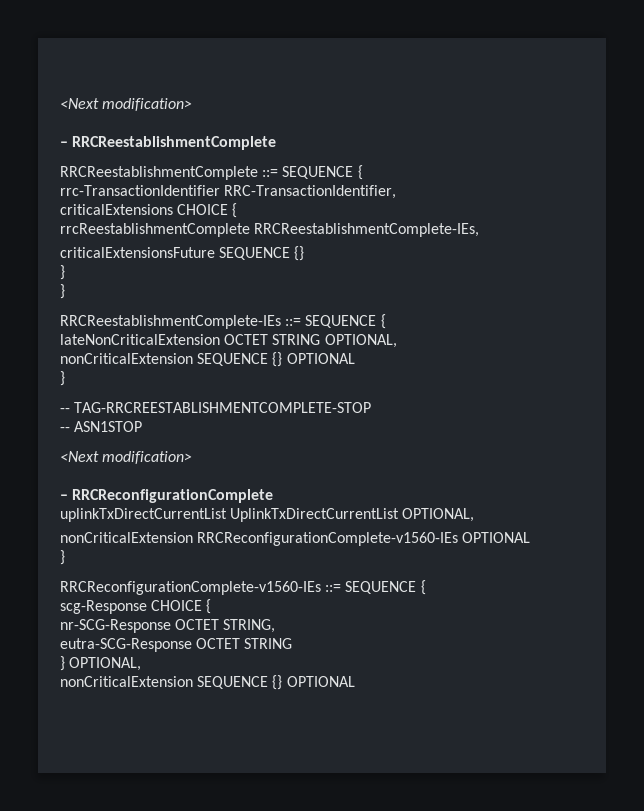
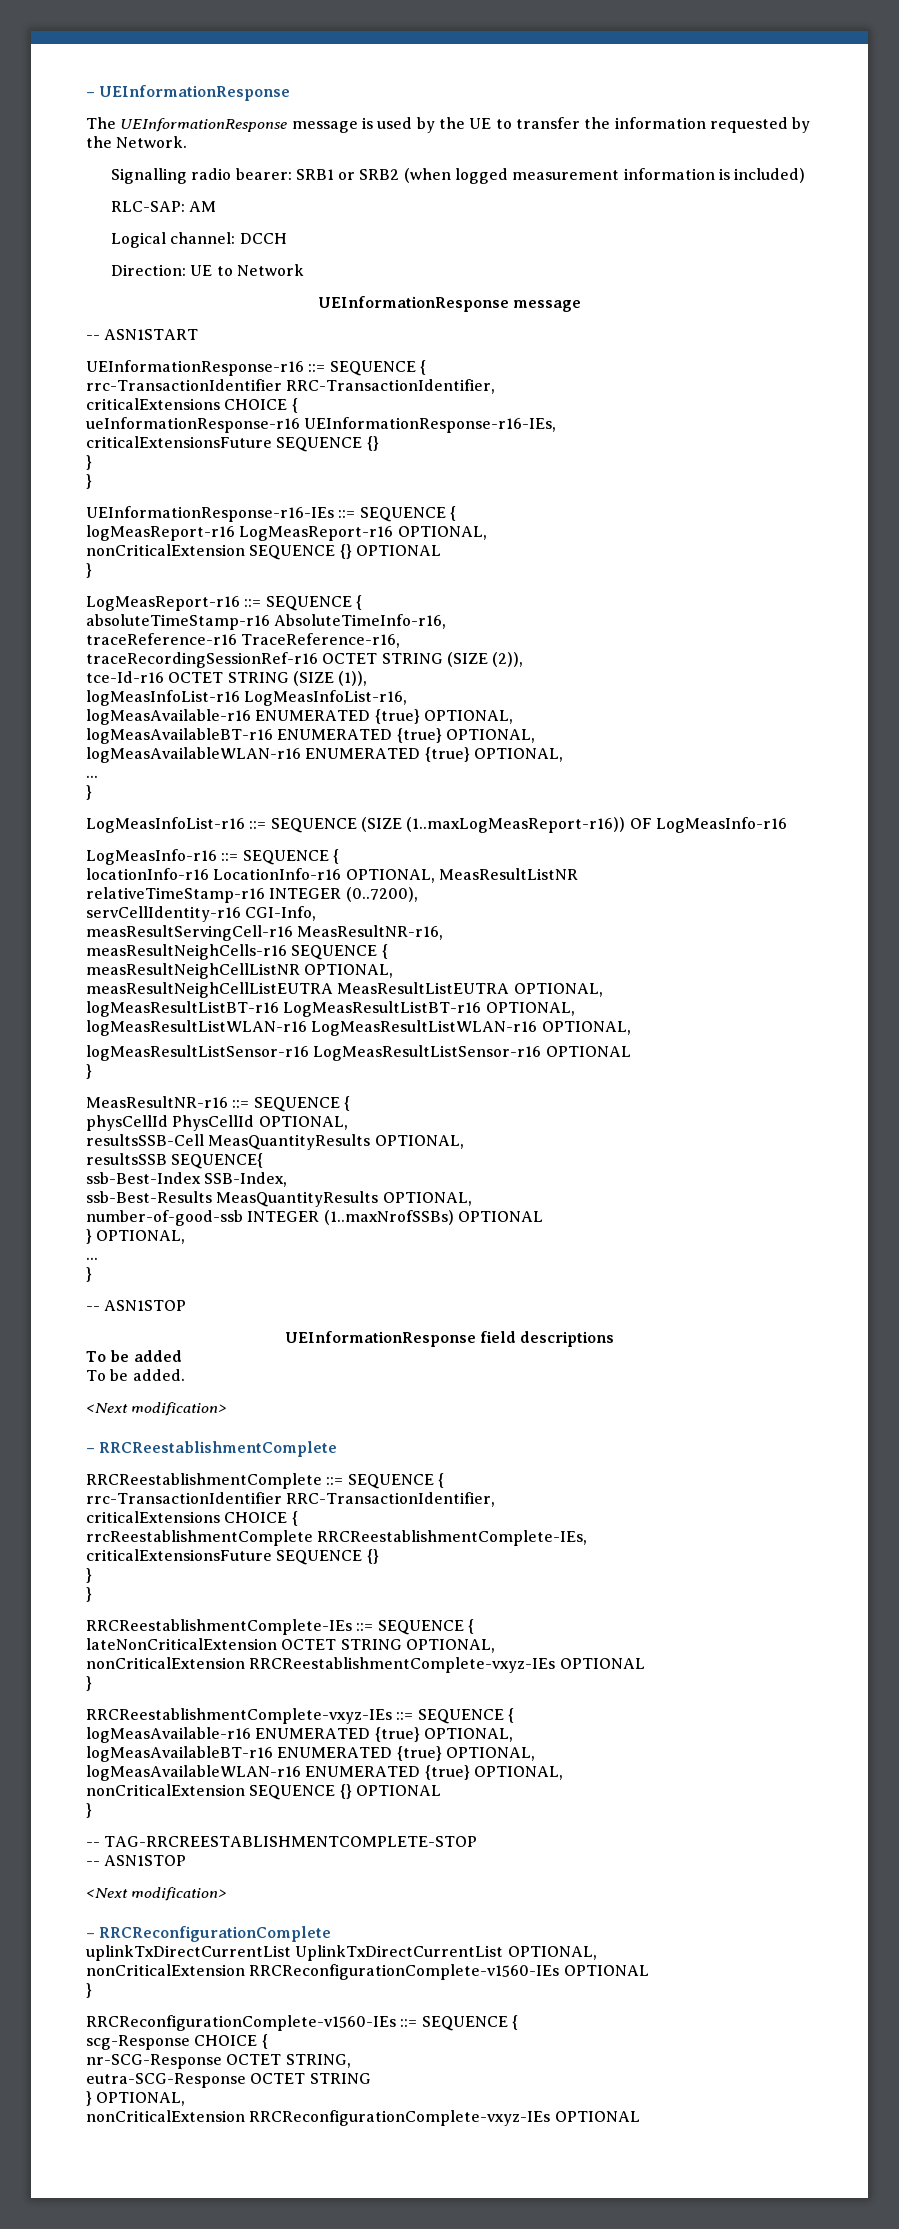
+ – UEInformationResponse
+ The UEInformationResponse message is used by the UE to transfer the information requested by the Network.
+ Signalling radio bearer: SRB1 or SRB2 (when logged measurement information is included)
+ RLC-SAP: AM
+ Logical channel: DCCH
+ Direction: UE to Network
+ UEInformationResponse message
+ -- ASN1START
+ UEInformationResponse-r16 ::= SEQUENCE {
+ rrc-TransactionIdentifier RRC-TransactionIdentifier,
+ criticalExtensions CHOICE {
+ ueInformationResponse-r16 UEInformationResponse-r16-IEs,
+ criticalExtensionsFuture SEQUENCE {}
+ }
+ }
+ UEInformationResponse-r16-IEs ::= SEQUENCE {
+ logMeasReport-r16 LogMeasReport-r16 OPTIONAL,
+ nonCriticalExtension SEQUENCE {} OPTIONAL
+ }
+ LogMeasReport-r16 ::= SEQUENCE {
+ absoluteTimeStamp-r16 AbsoluteTimeInfo-r16,
+ traceReference-r16 TraceReference-r16,
+ traceRecordingSessionRef-r16 OCTET STRING (SIZE (2)),
+ tce-Id-r16 OCTET STRING (SIZE (1)),
+ logMeasInfoList-r16 LogMeasInfoList-r16,
+ logMeasAvailable-r16 ENUMERATED {true} OPTIONAL,
+ logMeasAvailableBT-r16 ENUMERATED {true} OPTIONAL,
+ logMeasAvailableWLAN-r16 ENUMERATED {true} OPTIONAL,
+ ...
+ }
+ LogMeasInfoList-r16 ::= SEQUENCE (SIZE (1..maxLogMeasReport-r16)) OF LogMeasInfo-r16
+ LogMeasInfo-r16 ::= SEQUENCE {
+ locationInfo-r16 LocationInfo-r16 OPTIONAL, MeasResultListNR
+ relativeTimeStamp-r16 INTEGER (0..7200),
+ servCellIdentity-r16 CGI-Info,
+ measResultServingCell-r16 MeasResultNR-r16,
+ measResultNeighCells-r16 SEQUENCE {
+ measResultNeighCellListNR OPTIONAL,
+ measResultNeighCellListEUTRA MeasResultListEUTRA OPTIONAL,
+ logMeasResultListBT-r16 LogMeasResultListBT-r16 OPTIONAL,
+ logMeasResultListWLAN-r16 LogMeasResultListWLAN-r16 OPTIONAL,
+ logMeasResultListSensor-r16 LogMeasResultListSensor-r16 OPTIONAL
+ }
+ MeasResultNR-r16 ::= SEQUENCE {
+ physCellId PhysCellId OPTIONAL,
+ resultsSSB-Cell MeasQuantityResults OPTIONAL,
+ resultsSSB SEQUENCE{
+ ssb-Best-Index SSB-Index,
+ ssb-Best-Results MeasQuantityResults OPTIONAL,
+ number-of-good-ssb INTEGER (1..maxNrofSSBs) OPTIONAL
+ } OPTIONAL,
+ ...
+ }
+ -- ASN1STOP
+ UEInformationResponse field descriptions
+ To be added
+ To be added.
+ nonCriticalExtension RRCReestablishmentComplete-vxyz-IEs OPTIONAL
+ }
+ RRCReestablishmentComplete-vxyz-IEs ::= SEQUENCE {
+ logMeasAvailable-r16 ENUMERATED {true} OPTIONAL,
+ logMeasAvailableBT-r16 ENUMERATED {true} OPTIONAL,
+ logMeasAvailableWLAN-r16 ENUMERATED {true} OPTIONAL,
  eutra-SCG-Response OCTET STRING
  } OPTIONAL,
- nonCriticalExtension SEQUENCE {} OPTIONAL
+ nonCriticalExtension RRCReconfigurationComplete-vxyz-IEs OPTIONAL

